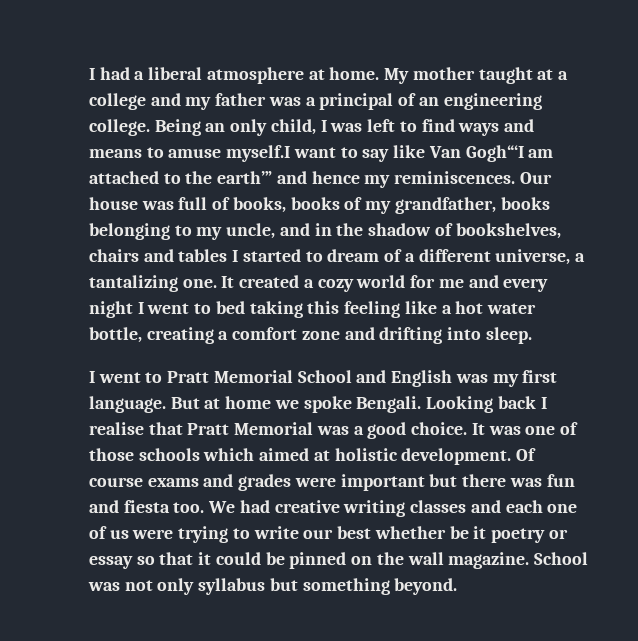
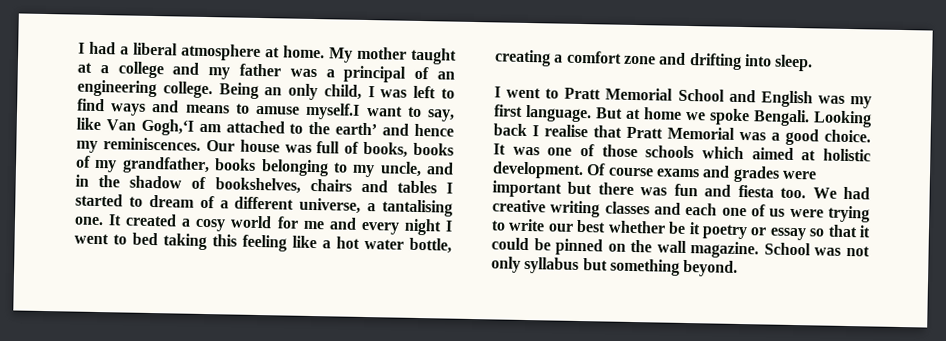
- Being an only child, I was left to find ways and means to amuse myself.I want to say like Van Gogh“‘I am attached to the earth’” and hence my reminiscences.
+ Being an only child, I was left to find ways and means to amuse myself.I want to say, like Van Gogh,‘I am attached to the earth’ and hence my reminiscences.
- Our house was full of books, books of my grandfather, books belonging to my uncle, and in the shadow of bookshelves, chairs and tables I started to dream of a different universe, a tantalizing one.
+ Our house was full of books, books of my grandfather, books belonging to my uncle, and in the shadow of bookshelves, chairs and tables I started to dream of a different universe, a tantalising one.
- It created a cozy world for me and every night I went to bed taking this feeling like a hot water bottle, creating a comfort zone and drifting into sleep.
+ It created a cosy world for me and every night I went to bed taking this feeling like a hot water bottle, creating a comfort zone and drifting into sleep.

